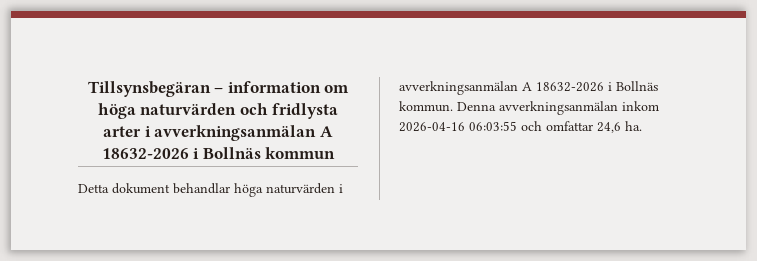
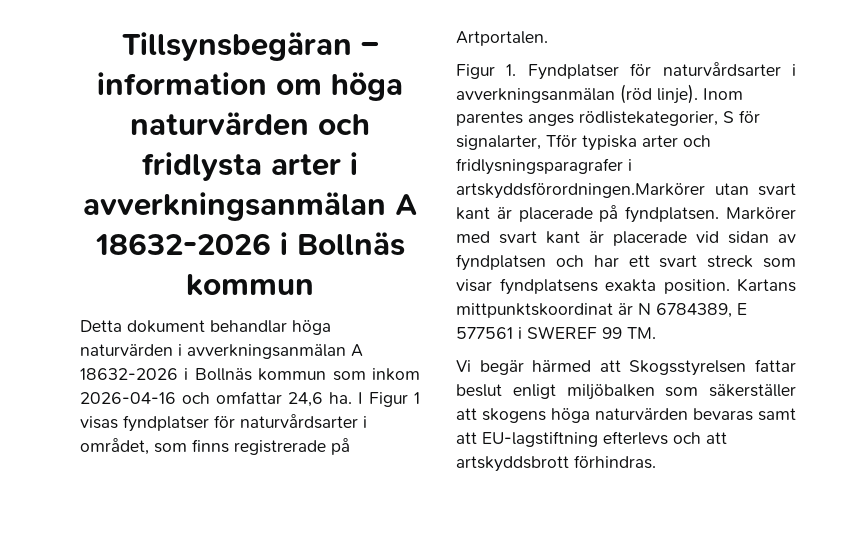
- Detta dokument behandlar höga naturvärden i avverkningsanmälan A 18632-2026 i Bollnäs kommun. Denna avverkningsanmälan inkom 2026-04-16 06:03:55 och omfattar 24,6 ha.
+ Detta dokument behandlar höga naturvärden i avverkningsanmälan A 18632-2026 i Bollnäs kommun som inkom 2026-04-16 och omfattar 24,6 ha.
+ I Figur 1 visas fyndplatser för naturvårdsarter i området, som finns registrerade på Artportalen.
+ Figur 1. Fyndplatser för naturvårdsarter i avverkningsanmälan (röd linje). Inom parentes anges rödlistekategorier, S för signalarter, Tför typiska arter och fridlysningsparagrafer i artskyddsförordningen.Markörer utan svart kant är placerade på fyndplatsen. Markörer med svart kant är placerade vid sidan av fyndplatsen och har ett svart streck som visar fyndplatsens exakta position. Kartans mittpunktskoordinat är N 6784389, E 577561 i SWEREF 99 TM.
+ Vi begär härmed att Skogsstyrelsen fattar beslut enligt miljöbalken som säkerställer att skogens höga naturvärden bevaras samt att EU-lagstiftning efterlevs och att artskyddsbrott förhindras.

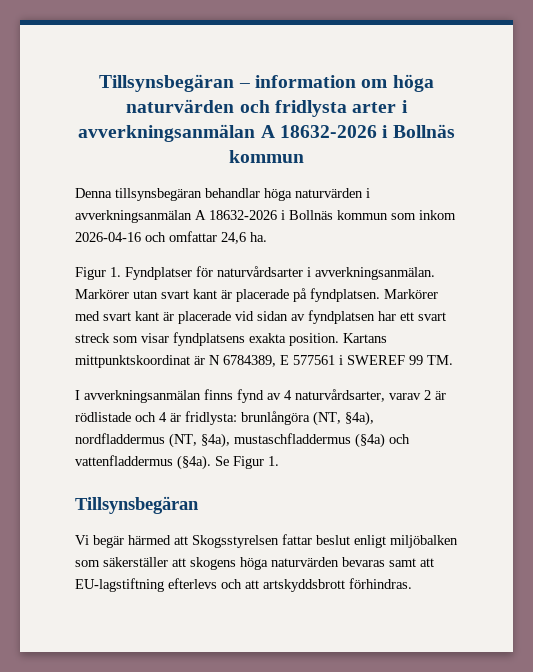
- Detta dokument behandlar höga naturvärden i avverkningsanmälan A 18632-2026 i Bollnäs kommun som inkom 2026-04-16 och omfattar 24,6 ha. I Figur 1 visas fyndplatser för naturvårdsarter i området, som finns registrerade på Artportalen.
+ Denna tillsynsbegäran behandlar höga naturvärden i avverkningsanmälan A 18632-2026 i Bollnäs kommun som inkom 2026-04-16 och omfattar 24,6 ha.
- Figur 1. Fyndplatser för naturvårdsarter i avverkningsanmälan (röd linje). Inom parentes anges rödlistekategorier, S för signalarter, Tför typiska arter och fridlysningsparagrafer i artskyddsförordningen.Markörer utan svart kant är placerade på fyndplatsen.
+ Figur 1. Fyndplatser för naturvårdsarter i avverkningsanmälan. Markörer utan svart kant är placerade på fyndplatsen.
- Markörer med svart kant är placerade vid sidan av fyndplatsen och har ett svart streck som visar fyndplatsens exakta position.
+ Markörer med svart kant är placerade vid sidan av fyndplatsen har ett svart streck som visar fyndplatsens exakta position.
+ I avverkningsanmälan finns fynd av 4 naturvårdsarter, varav 2 är rödlistade och 4 är fridlysta: brunlångöra (NT, §4a), nordfladdermus (NT, §4a), mustaschfladdermus (§4a) och vattenfladdermus (§4a). Se Figur 1.
+ Tillsynsbegäran

